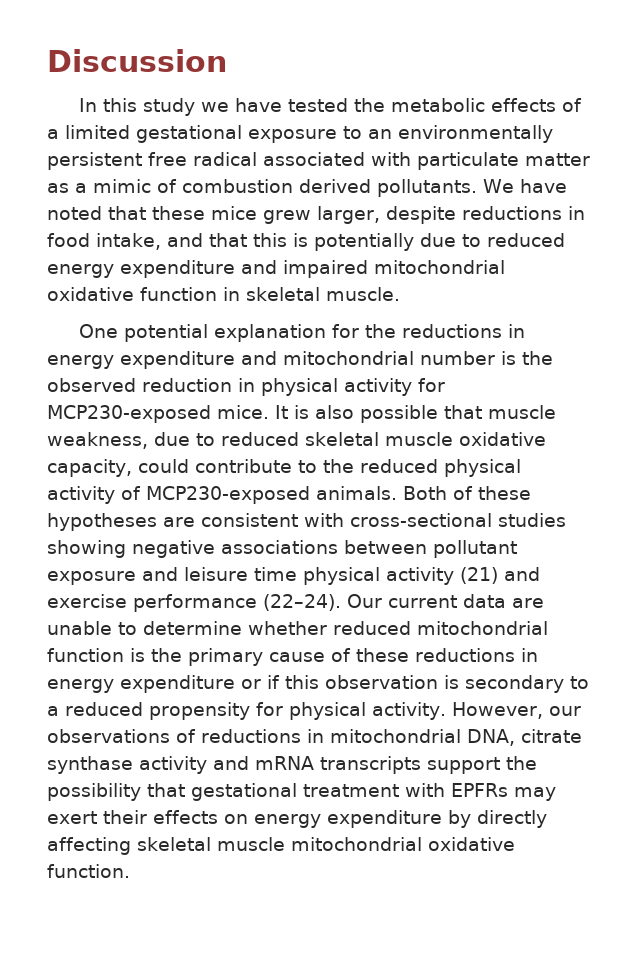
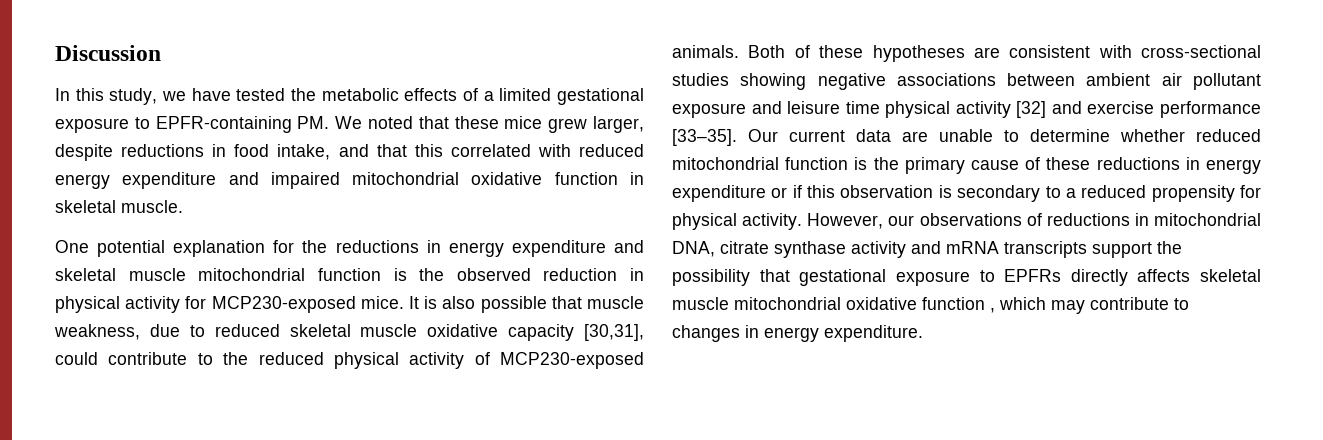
- In this study we have tested the metabolic effects of a limited gestational exposure to an environmentally persistent free radical associated with particulate matter as a mimic of combustion derived pollutants. We have noted that these mice grew larger, despite reductions in food intake, and that this is potentially due to reduced energy expenditure and impaired mitochondrial oxidative function in skeletal muscle.
+ In this study, we have tested the metabolic effects of a limited gestational exposure to EPFR-containing PM. We noted that these mice grew larger, despite reductions in food intake, and that this correlated with reduced energy expenditure and impaired mitochondrial oxidative function in skeletal muscle.
- One potential explanation for the reductions in energy expenditure and mitochondrial number is the observed reduction in physical activity for MCP230-exposed mice.
+ One potential explanation for the reductions in energy expenditure and skeletal muscle mitochondrial function is the observed reduction in physical activity for MCP230-exposed mice.
- It is also possible that muscle weakness, due to reduced skeletal muscle oxidative capacity, could contribute to the reduced physical activity of MCP230-exposed animals.
+ It is also possible that muscle weakness, due to reduced skeletal muscle oxidative capacity [30,31], could contribute to the reduced physical activity of MCP230-exposed animals.
- Both of these hypotheses are consistent with cross-sectional studies showing negative associations between pollutant exposure and leisure time physical activity (21) and exercise performance (22–24).
+ Both of these hypotheses are consistent with cross-sectional studies showing negative associations between ambient air pollutant exposure and leisure time physical activity [32] and exercise performance [33–35].
- However, our observations of reductions in mitochondrial DNA, citrate synthase activity and mRNA transcripts support the possibility that gestational treatment with EPFRs may exert their effects on energy expenditure by directly affecting skeletal muscle mitochondrial oxidative function.
+ However, our observations of reductions in mitochondrial DNA, citrate synthase activity and mRNA transcripts support the possibility that gestational exposure to EPFRs directly affects skeletal muscle mitochondrial oxidative function , which may contribute to changes in energy expenditure.

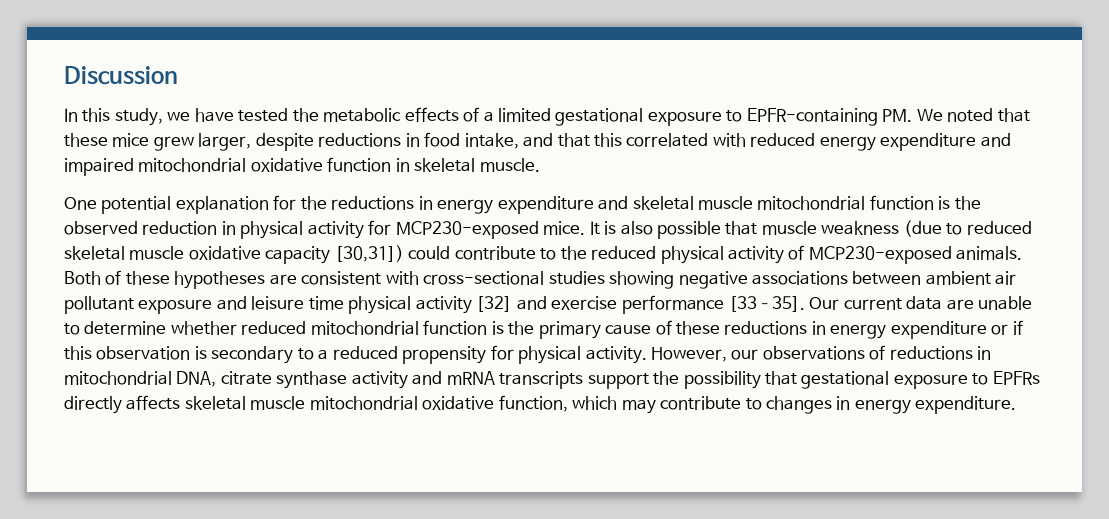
- It is also possible that muscle weakness, due to reduced skeletal muscle oxidative capacity [30,31], could contribute to the reduced physical activity of MCP230-exposed animals.
+ It is also possible that muscle weakness (due to reduced skeletal muscle oxidative capacity [30,31]) could contribute to the reduced physical activity of MCP230-exposed animals.
- However, our observations of reductions in mitochondrial DNA, citrate synthase activity and mRNA transcripts support the possibility that gestational exposure to EPFRs directly affects skeletal muscle mitochondrial oxidative function , which may contribute to changes in energy expenditure.
+ However, our observations of reductions in mitochondrial DNA, citrate synthase activity and mRNA transcripts support the possibility that gestational exposure to EPFRs directly affects skeletal muscle mitochondrial oxidative function, which may contribute to changes in energy expenditure.

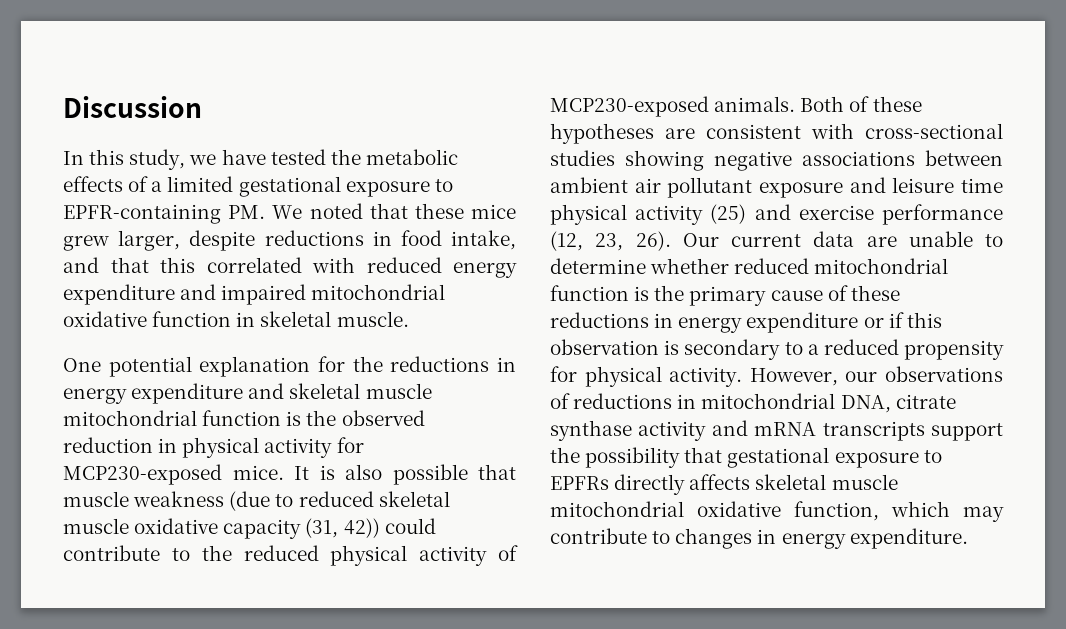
- It is also possible that muscle weakness (due to reduced skeletal muscle oxidative capacity [30,31]) could contribute to the reduced physical activity of MCP230-exposed animals.
+ It is also possible that muscle weakness (due to reduced skeletal muscle oxidative capacity (31, 42)) could contribute to the reduced physical activity of MCP230-exposed animals.
- Both of these hypotheses are consistent with cross-sectional studies showing negative associations between ambient air pollutant exposure and leisure time physical activity [32] and exercise performance [33–35].
+ Both of these hypotheses are consistent with cross-sectional studies showing negative associations between ambient air pollutant exposure and leisure time physical activity (25) and exercise performance (12, 23, 26).

